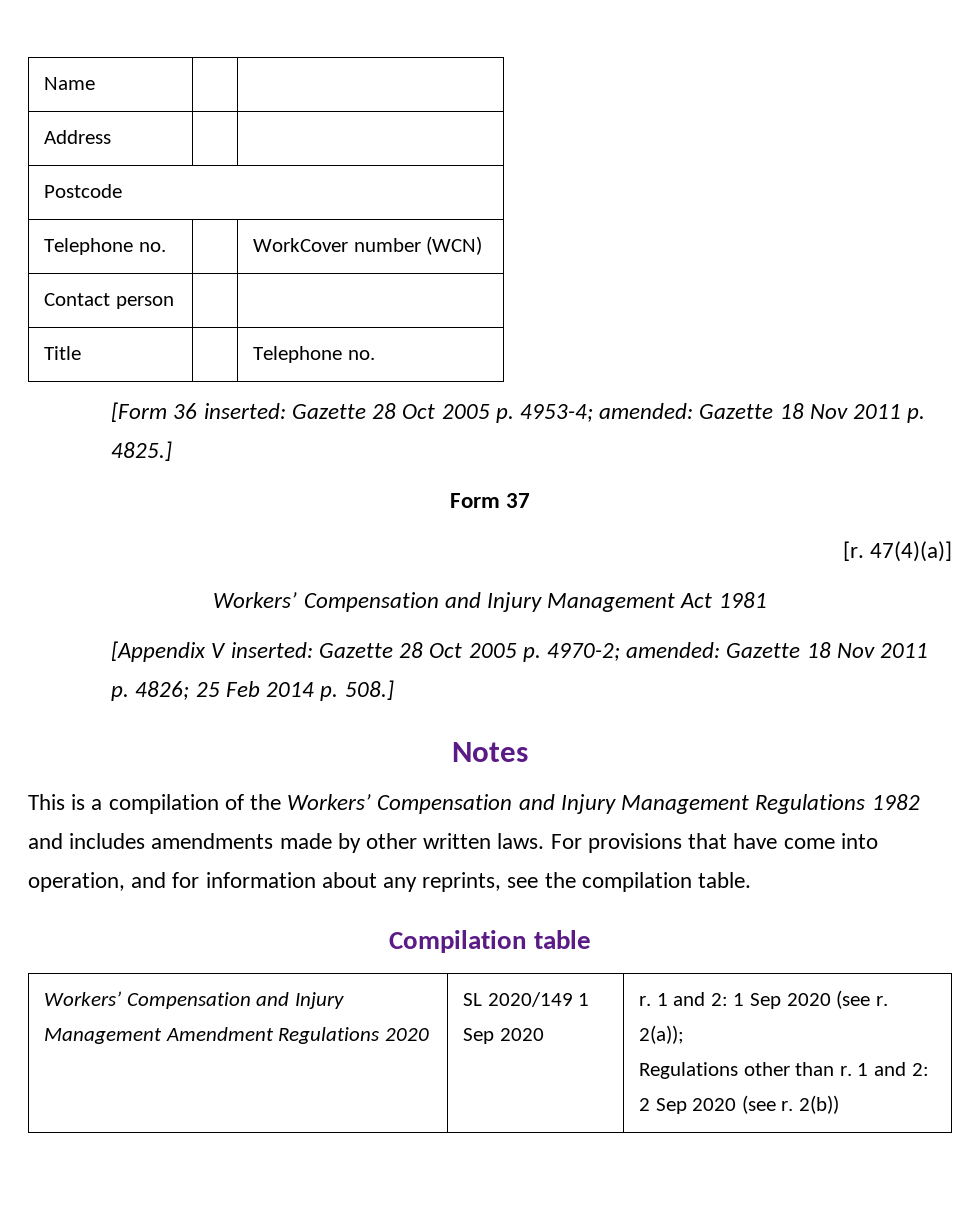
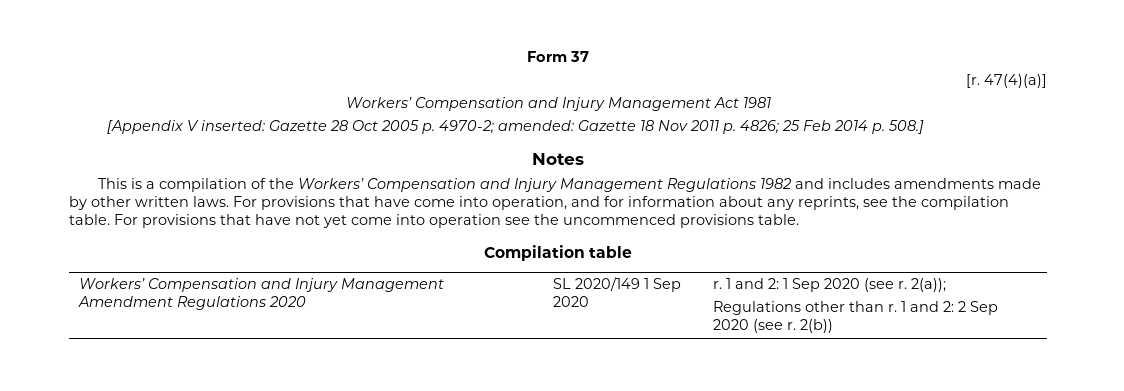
- Name | |
- Address | |
- Postcode
- Telephone no. | | WorkCover number (WCN)
- Contact person | |
- Title | | Telephone no.
- [Form 36 inserted: Gazette 28 Oct 2005 p. 4953-4; amended: Gazette 18 Nov 2011 p. 4825.]
+ For provisions that have not yet come into operation see the uncommenced provisions table.

